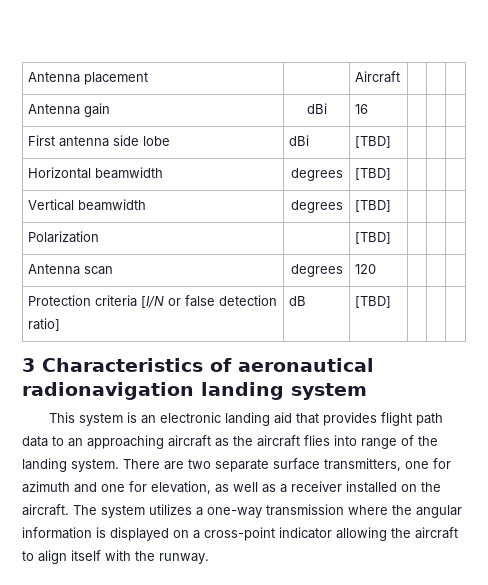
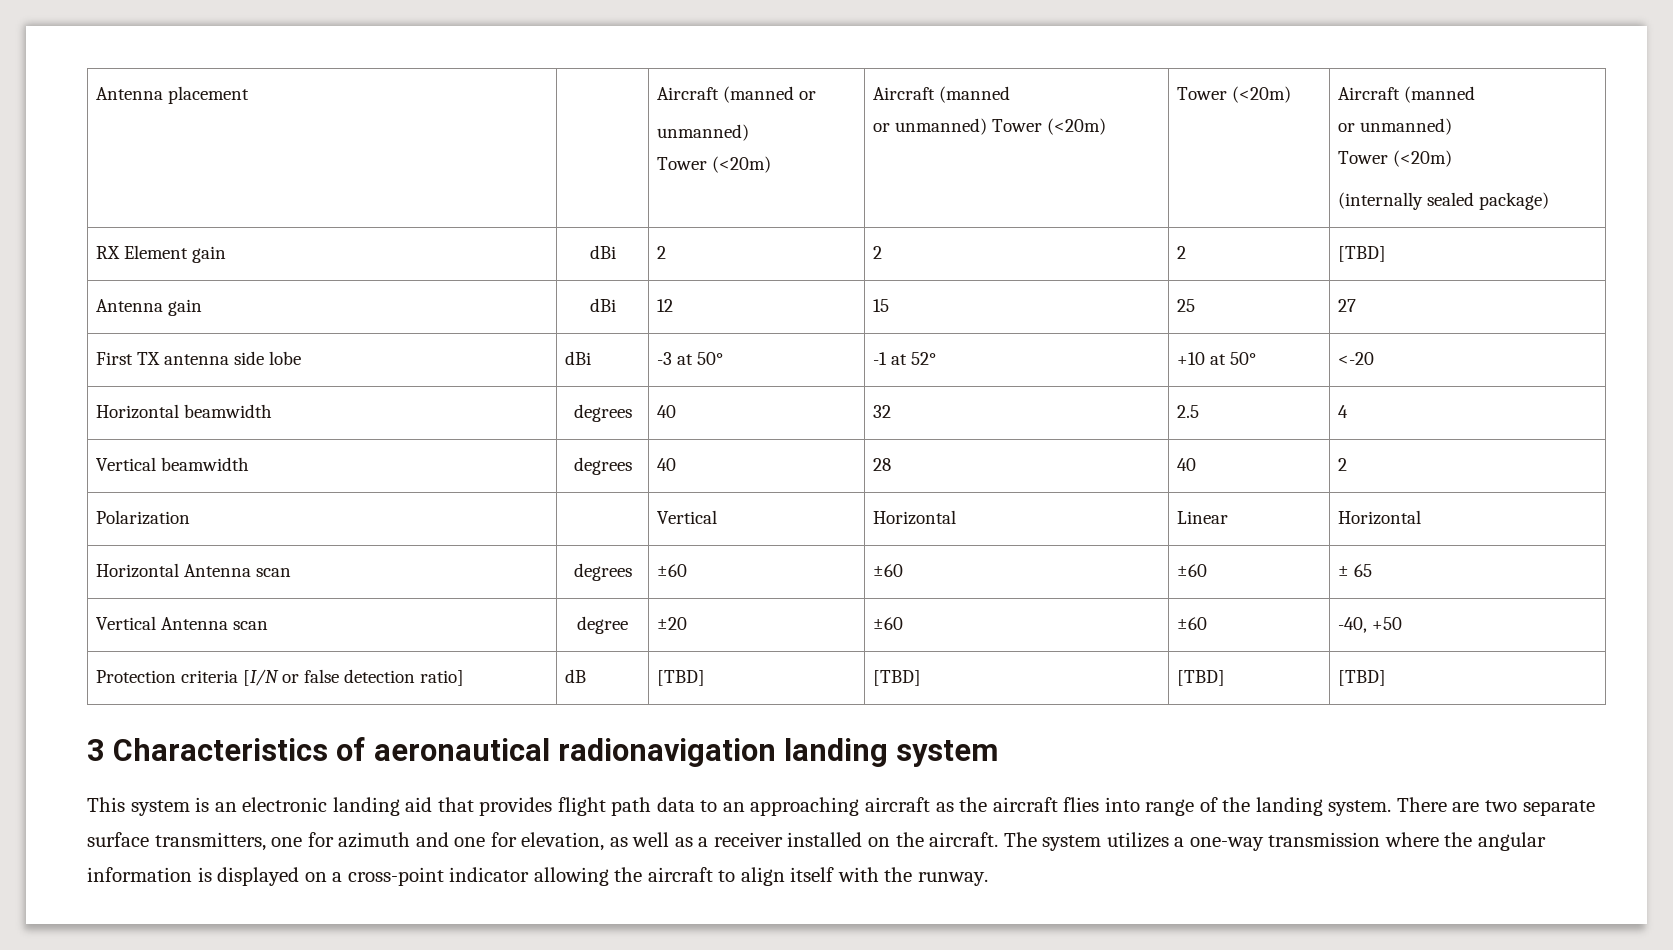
- Antenna placement | | Aircraft | | |
+ Antenna placement | | Aircraft (manned or
+ unmanned)
+ Tower (<20m) | Aircraft (manned
+ or unmanned) Tower (<20m) | Tower (<20m) | Aircraft (manned
+ or unmanned)
+ Tower (<20m)
+ (internally sealed package)
+ RX Element gain | dBi | 2 | 2 | 2 | [TBD]
- Antenna gain | dBi | 16 | | |
+ Antenna gain | dBi | 12 | 15 | 25 | 27
- First antenna side lobe | dBi | [TBD] | | |
+ First TX antenna side lobe | dBi | -3 at 50° | -1 at 52° | +10 at 50° | <-20
- Horizontal beamwidth | degrees | [TBD] | | |
+ Horizontal beamwidth | degrees | 40 | 32 | 2.5 | 4
- Vertical beamwidth | degrees | [TBD] | | |
- Polarization | | [TBD] | | |
- Antenna scan | degrees | 120 | | |
+ Vertical beamwidth | degrees | 40 | 28 | 40 | 2
+ Polarization | | Vertical | Horizontal | Linear | Horizontal
+ Horizontal Antenna scan | degrees | ±60 | ±60 | ±60 | ± 65
+ Vertical Antenna scan | degree | ±20 | ±60 | ±60 | -40, +50
- Protection criteria [I/N or false detection ratio] | dB | [TBD] | | |
+ Protection criteria [I/N or false detection ratio] | dB | [TBD] | [TBD] | [TBD] | [TBD]

